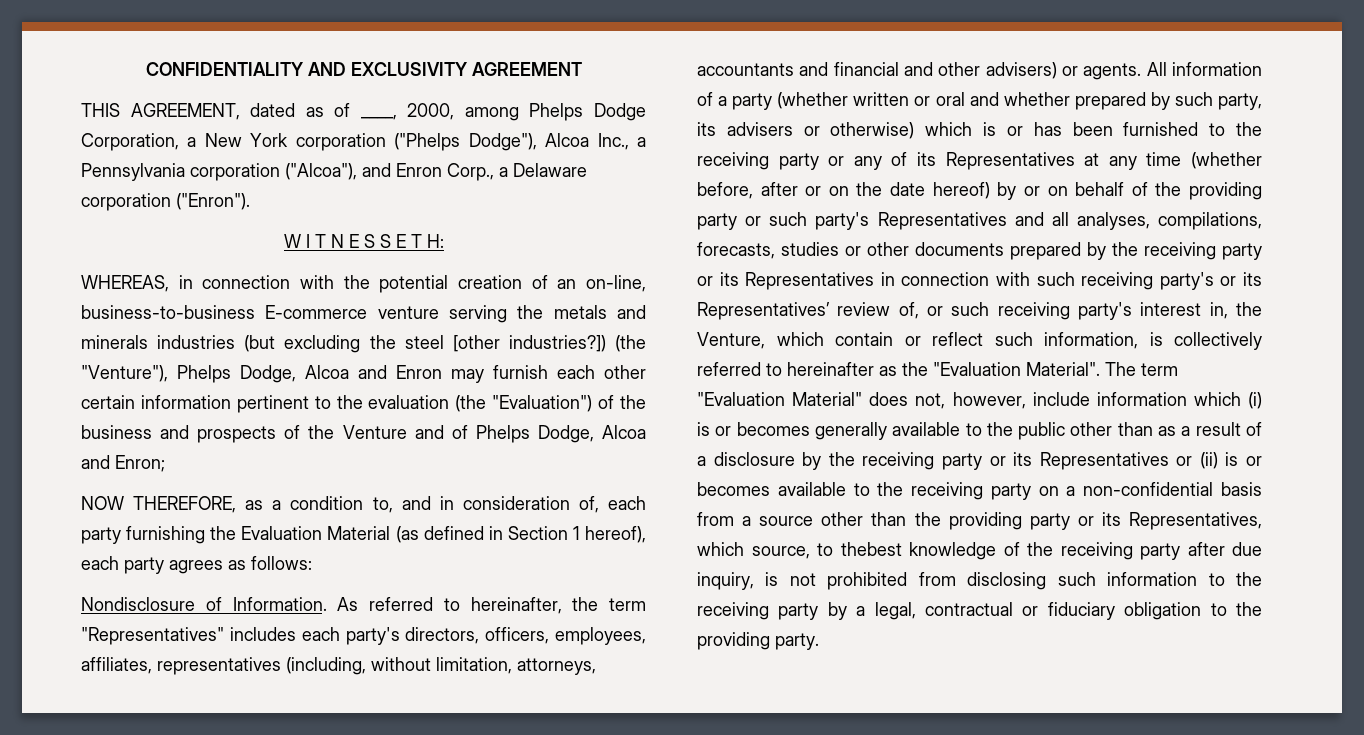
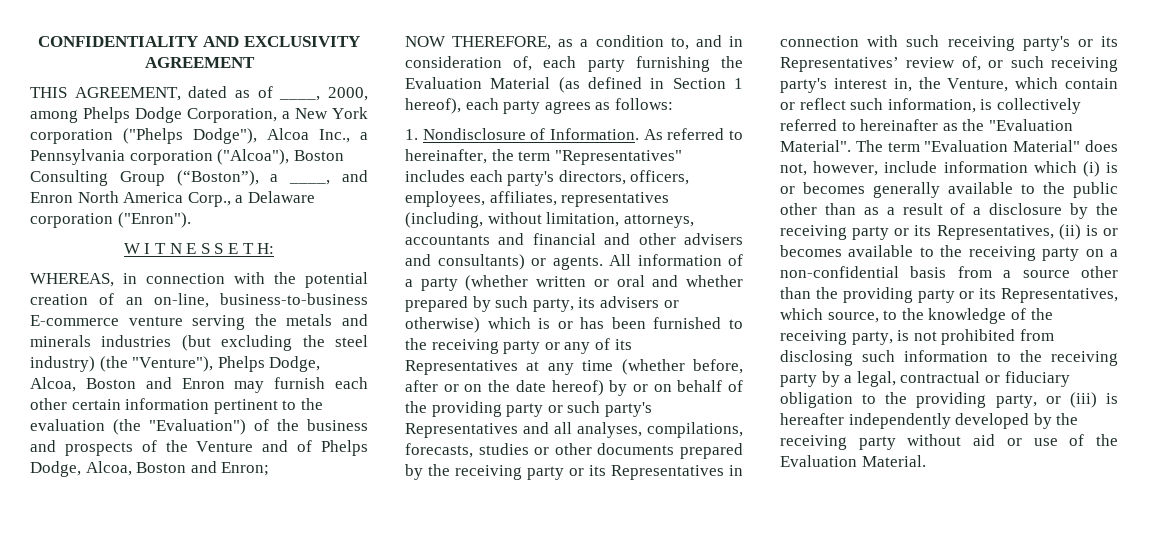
- THIS AGREEMENT, dated as of ____, 2000, among Phelps Dodge Corporation, a New York corporation ("Phelps Dodge"), Alcoa Inc., a Pennsylvania corporation ("Alcoa"), and Enron Corp., a Delaware corporation ("Enron").
+ THIS AGREEMENT, dated as of ____, 2000, among Phelps Dodge Corporation, a New York corporation ("Phelps Dodge"), Alcoa Inc., a Pennsylvania corporation ("Alcoa"), Boston Consulting Group (“Boston”), a ____, and Enron North America Corp., a Delaware corporation ("Enron").
- WHEREAS, in connection with the potential creation of an on-line, business-to-business E-commerce venture serving the metals and minerals industries (but excluding the steel [other industries?]) (the "Venture"), Phelps Dodge, Alcoa and Enron may furnish each other certain information pertinent to the evaluation (the "Evaluation") of the business and prospects of the Venture and of Phelps Dodge, Alcoa and Enron;
+ WHEREAS, in connection with the potential creation of an on-line, business-to-business E-commerce venture serving the metals and minerals industries (but excluding the steel industry) (the "Venture"), Phelps Dodge, Alcoa, Boston and Enron may furnish each other certain information pertinent to the evaluation (the "Evaluation") of the business and prospects of the Venture and of Phelps Dodge, Alcoa, Boston and Enron;
- Nondisclosure of Information.
+ 1. Nondisclosure of Information.
- As referred to hereinafter, the term "Representatives" includes each party's directors, officers, employees, affiliates, representatives (including, without limitation, attorneys, accountants and financial and other advisers) or agents.
+ As referred to hereinafter, the term "Representatives" includes each party's directors, officers, employees, affiliates, representatives (including, without limitation, attorneys, accountants and financial and other advisers and consultants) or agents.
- The term "Evaluation Material" does not, however, include information which (i) is or becomes generally available to the public other than as a result of a disclosure by the receiving party or its Representatives or (ii) is or becomes available to the receiving party on a non-confidential basis from a source other than the providing party or its Representatives, which source, to thebest knowledge of the receiving party after due inquiry, is not prohibited from disclosing such information to the receiving party by a legal, contractual or fiduciary obligation to the providing party.
+ The term "Evaluation Material" does not, however, include information which (i) is or becomes generally available to the public other than as a result of a disclosure by the receiving party or its Representatives, (ii) is or becomes available to the receiving party on a non-confidential basis from a source other than the providing party or its Representatives, which source, to the knowledge of the receiving party, is not prohibited from disclosing such information to the receiving party by a legal, contractual or fiduciary obligation to the providing party, or (iii) is hereafter independently developed by the receiving party without aid or use of the Evaluation Material.

